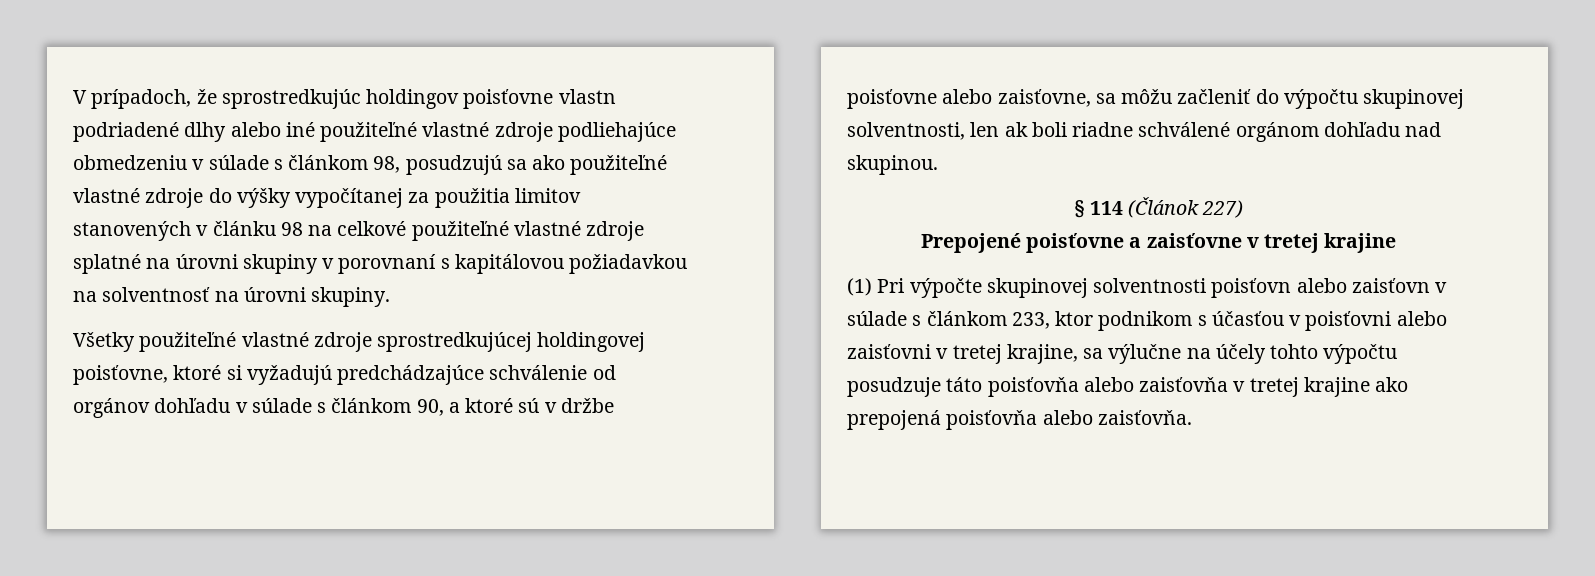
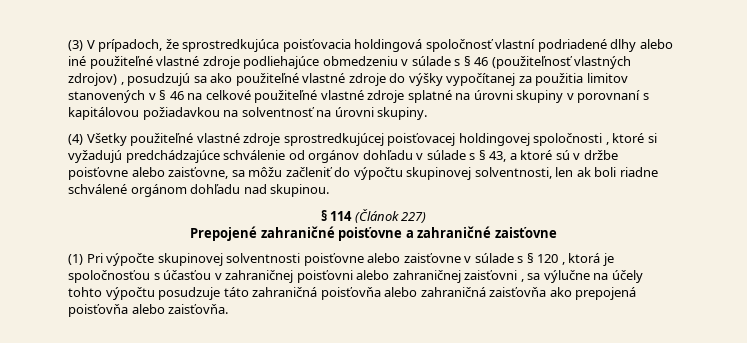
- V prípadoch, že sprostredkujúc holdingov poisťovne vlastn podriadené dlhy alebo iné použiteľné vlastné zdroje podliehajúce obmedzeniu v súlade s článkom 98, posudzujú sa ako použiteľné vlastné zdroje do výšky vypočítanej za použitia limitov stanovených v článku 98 na celkové použiteľné vlastné zdroje splatné na úrovni skupiny v porovnaní s kapitálovou požiadavkou na solventnosť na úrovni skupiny.
+ (3) V prípadoch, že sprostredkujúca poisťovacia holdingová spoločnosť vlastní podriadené dlhy alebo iné použiteľné vlastné zdroje podliehajúce obmedzeniu v súlade s § 46 (použiteľnosť vlastných zdrojov) , posudzujú sa ako použiteľné vlastné zdroje do výšky vypočítanej za použitia limitov stanovených v § 46 na celkové použiteľné vlastné zdroje splatné na úrovni skupiny v porovnaní s kapitálovou požiadavkou na solventnosť na úrovni skupiny.
- Všetky použiteľné vlastné zdroje sprostredkujúcej holdingovej poisťovne, ktoré si vyžadujú predchádzajúce schválenie od orgánov dohľadu v súlade s článkom 90, a ktoré sú v držbe poisťovne alebo zaisťovne, sa môžu začleniť do výpočtu skupinovej solventnosti, len ak boli riadne schválené orgánom dohľadu nad skupinou.
+ (4) Všetky použiteľné vlastné zdroje sprostredkujúcej poisťovacej holdingovej spoločnosti , ktoré si vyžadujú predchádzajúce schválenie od orgánov dohľadu v súlade s § 43, a ktoré sú v držbe poisťovne alebo zaisťovne, sa môžu začleniť do výpočtu skupinovej solventnosti, len ak boli riadne schválené orgánom dohľadu nad skupinou.
- Prepojené poisťovne a zaisťovne v tretej krajine
+ Prepojené zahraničné poisťovne a zahraničné zaisťovne
- (1) Pri výpočte skupinovej solventnosti poisťovn alebo zaisťovn v súlade s článkom 233, ktor podnikom s účasťou v poisťovni alebo zaisťovni v tretej krajine, sa výlučne na účely tohto výpočtu posudzuje táto poisťovňa alebo zaisťovňa v tretej krajine ako prepojená poisťovňa alebo zaisťovňa.
+ (1) Pri výpočte skupinovej solventnosti poisťovne alebo zaisťovne v súlade s § 120 , ktorá je spoločnosťou s účasťou v zahraničnej poisťovni alebo zahraničnej zaisťovni , sa výlučne na účely tohto výpočtu posudzuje táto zahraničná poisťovňa alebo zahraničná zaisťovňa ako prepojená poisťovňa alebo zaisťovňa.

